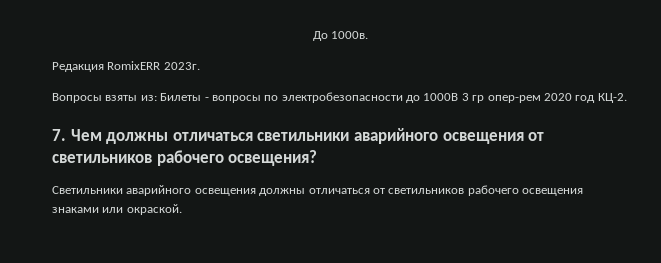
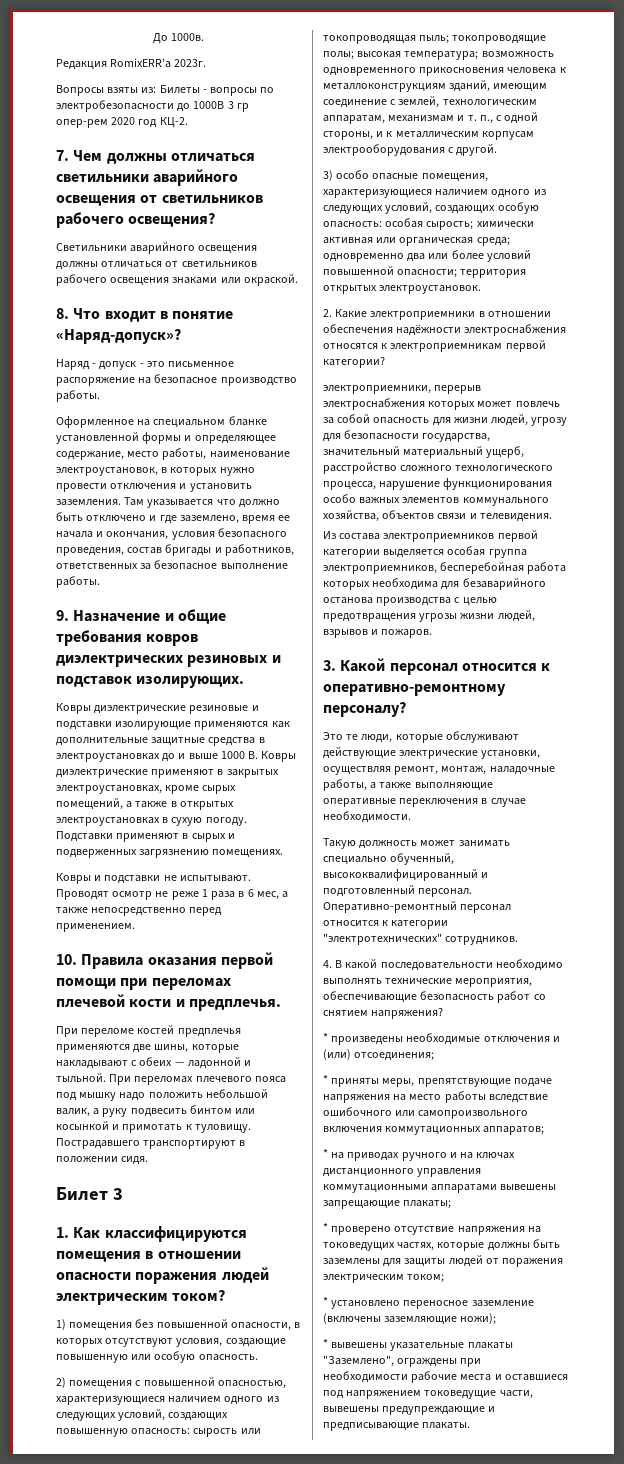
- Редакция RomixERR 2023г.
+ Редакция RomixERR’а 2023г.
+ 8. Что входит в понятие «Наряд-допуск»?
+ Наряд - допуск - это письменное распоряжение на безопасное производство работы.
+ Оформленное на специальном бланке установленной формы и определяющее содержание, место работы, наименование электроустановок, в которых нужно провести отключения и установить заземления. Там указывается что должно быть отключено и где заземлено, время ее начала и окончания, условия безопасного проведения, состав бригады и работников, ответственных за безопасное выполнение работы.
+ 9. Назначение и общие требования ковров диэлектрических резиновых и подставок изолирующих.
+ Ковры диэлектрические резиновые и подставки изолирующие применяются как дополнительные защитные средства в электроустановках до и выше 1000 В. Ковры диэлектрические применяют в закрытых электроустановках, кроме сырых помещений, а также в открытых электроустановках в сухую погоду. Подставки применяют в сырых и подверженных загрязнению помещениях.
+ Ковры и подставки не испытывают. Проводят осмотр не реже 1 раза в 6 мес, а также непосредственно перед применением.
+ 10. Правила оказания первой помощи при переломах плечевой кости и предплечья.
+ При переломе костей предплечья применяются две шины, которые накладывают с обеих — ладонной и тыльной. При переломах плечевого пояса под мышку надо положить небольшой валик, а руку подвесить бинтом или косынкой и примотать к туловищу. Пострадавшего транспортируют в положении сидя.
+ Билет 3
+ 1. Как классифицируются помещения в отношении опасности поражения людей электрическим током?
+ 1) помещения без повышенной опасности, в которых отсутствуют условия, создающие повышенную или особую опасность.
+ 2) помещения с повышенной опасностью, характеризующиеся наличием одного из следующих условий, создающих повышенную опасность: сырость или токопроводящая пыль; токопроводящие полы; высокая температура; возможность одновременного прикосновения человека к металлоконструкциям зданий, имеющим соединение с землей, технологическим аппаратам, механизмам и т. п., с одной стороны, и к металлическим корпусам электрооборудования с другой.
+ 3) особо опасные помещения, характеризующиеся наличием одного из следующих условий, создающих особую опасность: особая сырость; химически активная или органическая среда; одновременно два или более условий повышенной опасности; территория открытых электроустановок.
+ 2. Какие электроприемники в отношении обеспечения надёжности электроснабжения относятся к электроприемникам первой категории?
+ электроприемники, перерыв электроснабжения которых может повлечь за собой опасность для жизни людей, угрозу для безопасности государства, значительный материальный ущерб, расстройство сложного технологического процесса, нарушение функционирования особо важных элементов коммунального хозяйства, объектов связи и телевидения.
+ Из состава электроприемников первой категории выделяется особая группа электроприемников, бесперебойная работа которых необходима для безаварийного останова производства с целью предотвращения угрозы жизни людей, взрывов и пожаров.
+ 3. Какой персонал относится к оперативно-ремонтному персоналу?
+ Это те люди, которые обслуживают действующие электрические установки, осуществляя ремонт, монтаж, наладочные работы, а также выполняющие оперативные переключения в случае необходимости.
+ Такую должность может занимать специально обученный, высококвалифицированный и подготовленный персонал. Оперативно-ремонтный персонал относится к категории "электротехнических" сотрудников.
+ 4. В какой последовательности необходимо выполнять технические мероприятия, обеспечивающие безопасность работ со снятием напряжения?
+ * произведены необходимые отключения и (или) отсоединения;
+ * приняты меры, препятствующие подаче напряжения на место работы вследствие ошибочного или самопроизвольного включения коммутационных аппаратов;
+ * на приводах ручного и на ключах дистанционного управления коммутационными аппаратами вывешены запрещающие плакаты;
+ * проверено отсутствие напряжения на токоведущих частях, которые должны быть заземлены для защиты людей от поражения электрическим током;
+ * установлено переносное заземление (включены заземляющие ножи);
+ * вывешены указательные плакаты "Заземлено", ограждены при необходимости рабочие места и оставшиеся под напряжением токоведущие части, вывешены предупреждающие и предписывающие плакаты.

